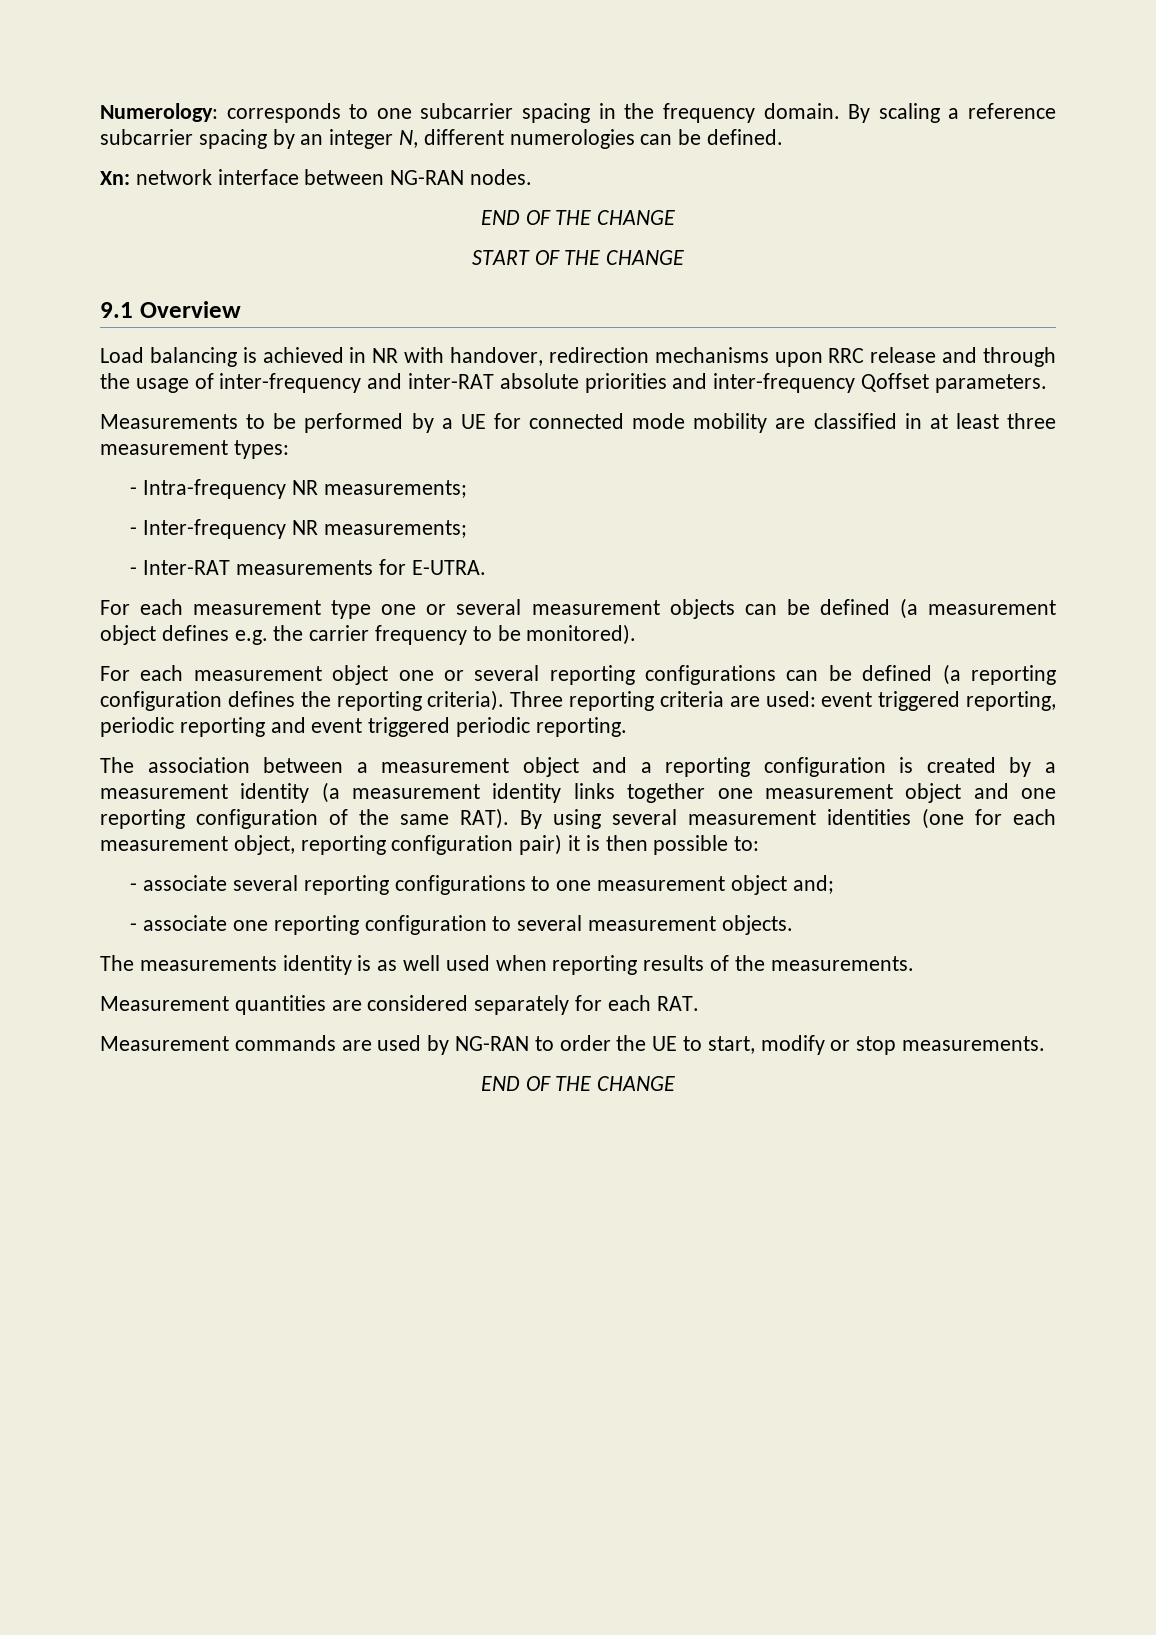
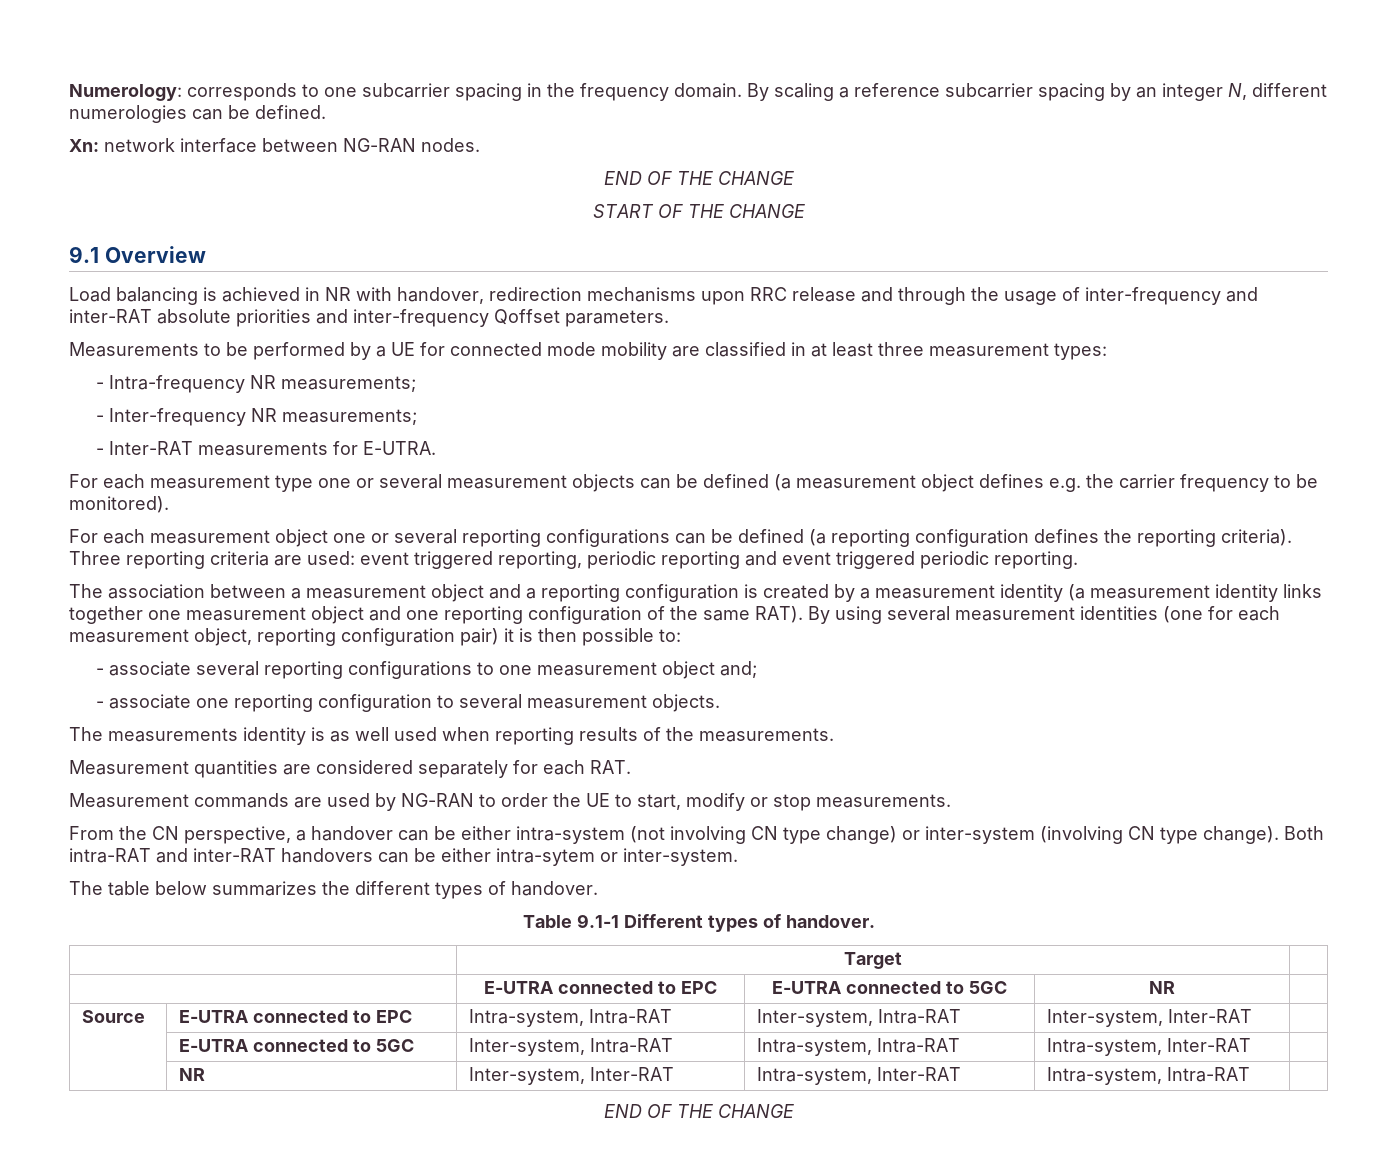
+ From the CN perspective, a handover can be either intra-system (not involving CN type change) or inter-system (involving CN type change). Both intra-RAT and inter-RAT handovers can be either intra-sytem or inter-system.
+ The table below summarizes the different types of handover.
+ Table 9.1-1 Different types of handover.
+ | Target |
+ | E-UTRA connected to EPC | E-UTRA connected to 5GC | NR |
+ Source | E-UTRA connected to EPC | Intra-system, Intra-RAT | Inter-system, Intra-RAT | Inter-system, Inter-RAT |
+ | E-UTRA connected to 5GC | Inter-system, Intra-RAT | Intra-system, Intra-RAT | Intra-system, Inter-RAT |
+ | NR | Inter-system, Inter-RAT | Intra-system, Inter-RAT | Intra-system, Intra-RAT |

